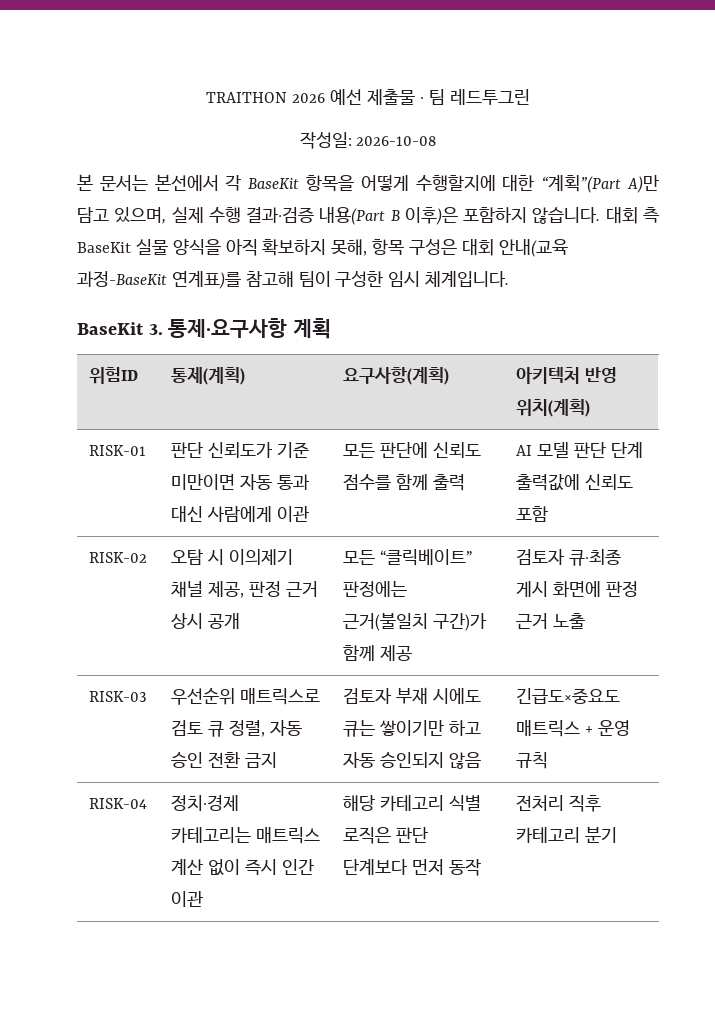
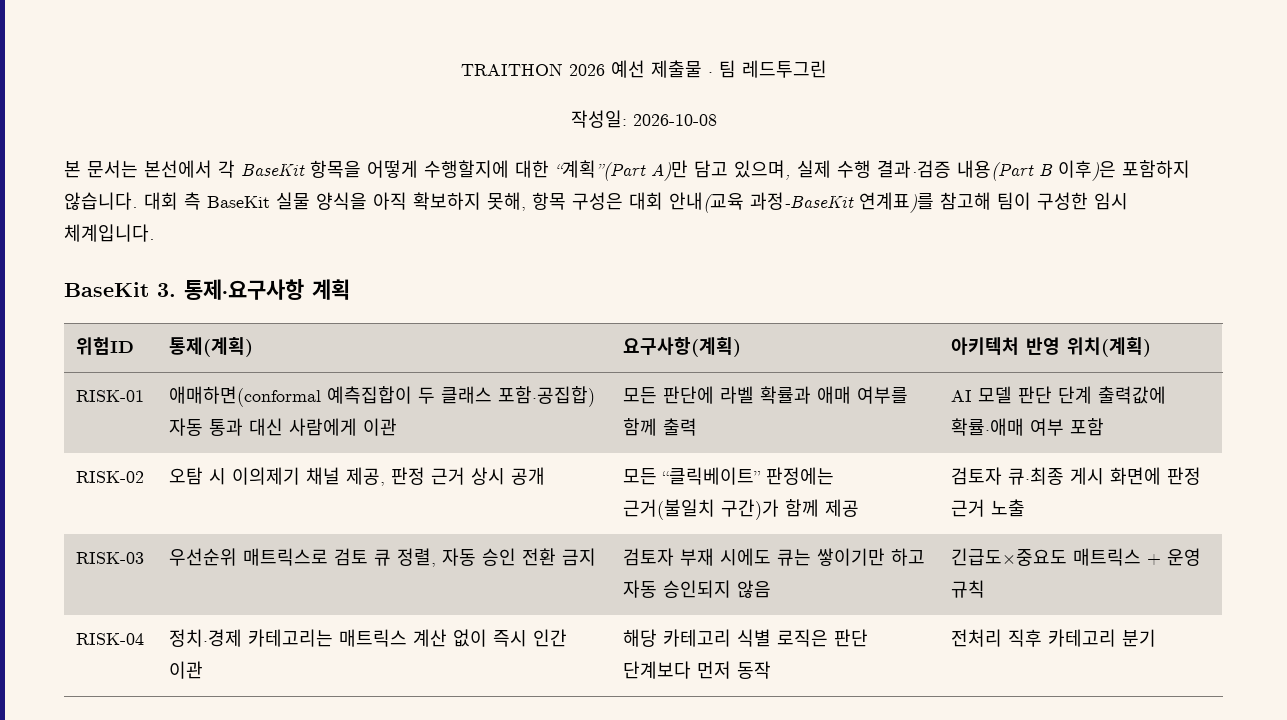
- RISK-01 | 판단 신뢰도가 기준 미만이면 자동 통과 대신 사람에게 이관 | 모든 판단에 신뢰도 점수를 함께 출력 | AI 모델 판단 단계 출력값에 신뢰도 포함
+ RISK-01 | 애매하면(conformal 예측집합이 두 클래스 포함·공집합) 자동 통과 대신 사람에게 이관 | 모든 판단에 라벨 확률과 애매 여부를 함께 출력 | AI 모델 판단 단계 출력값에 확률·애매 여부 포함

